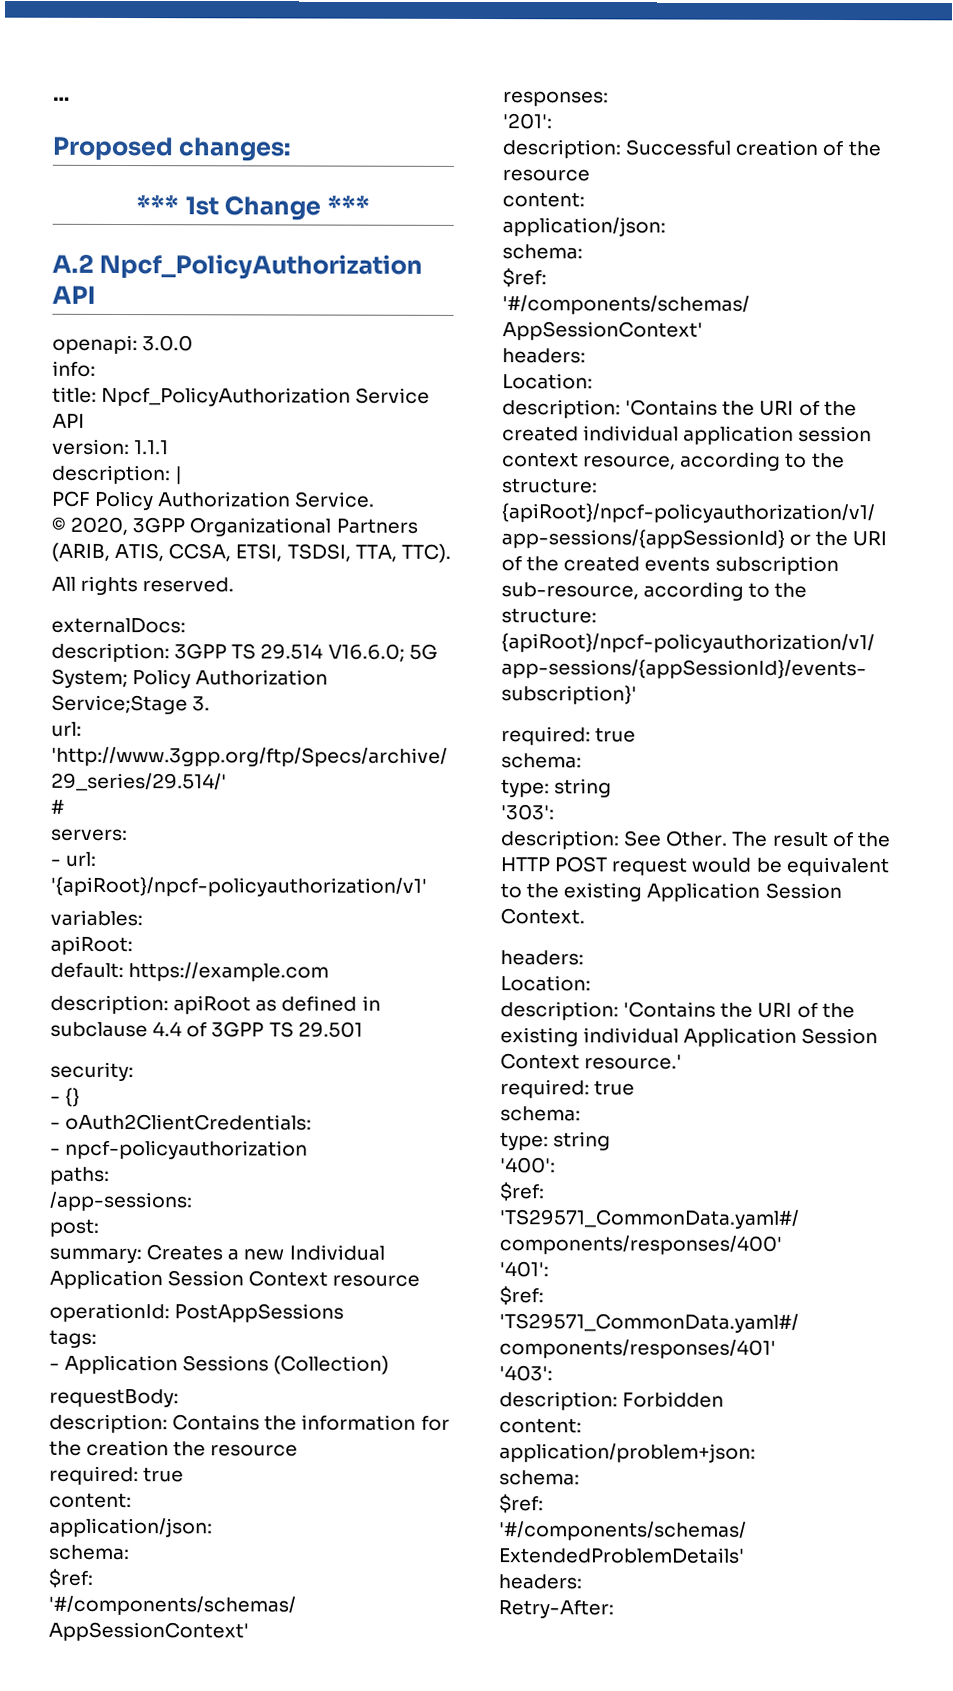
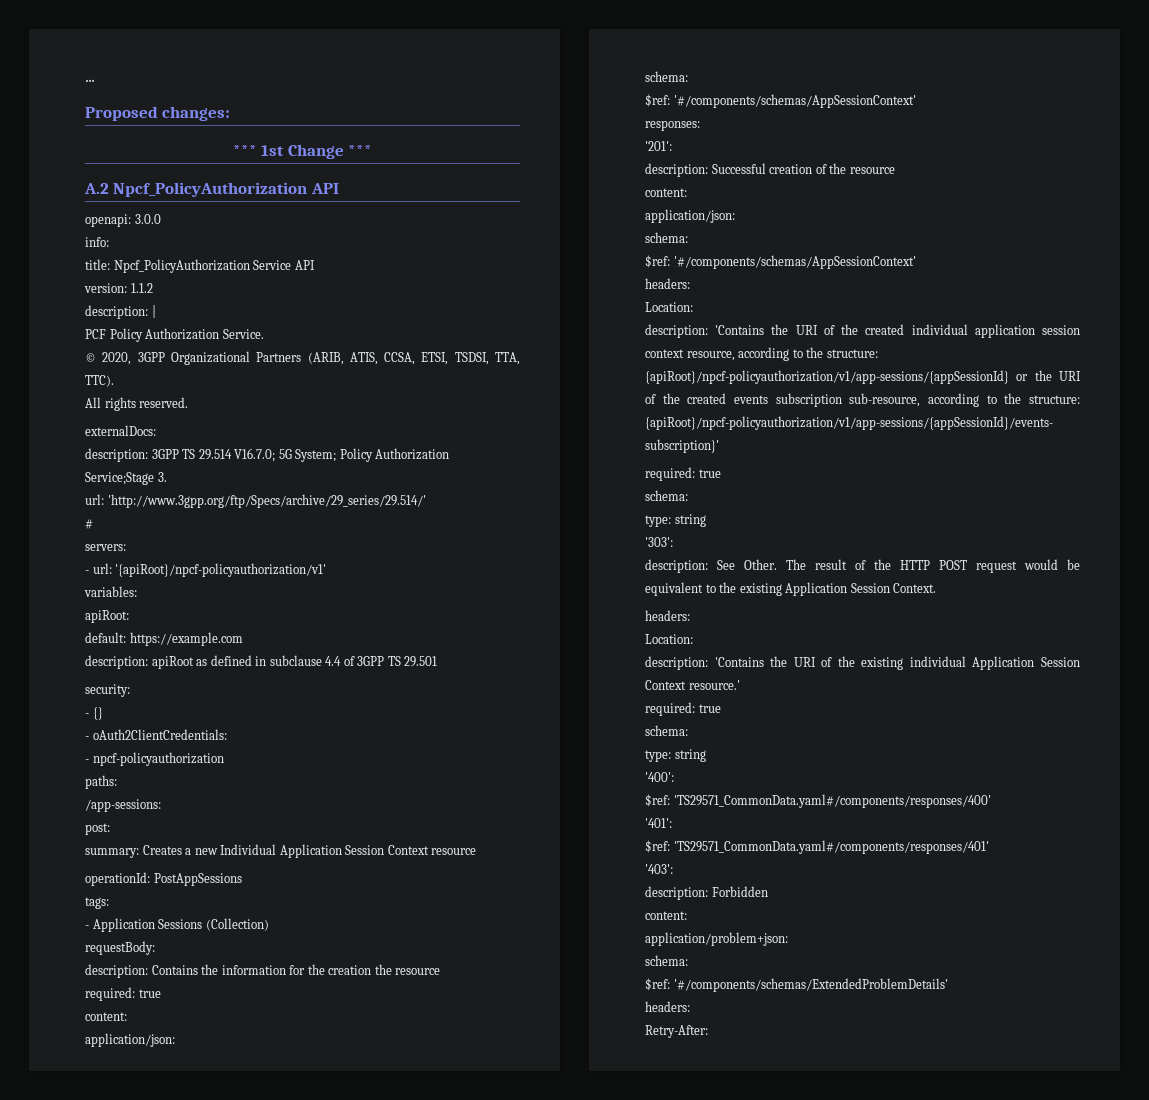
- version: 1.1.1
+ version: 1.1.2
- description: 3GPP TS 29.514 V16.6.0; 5G System; Policy Authorization Service;Stage 3.
+ description: 3GPP TS 29.514 V16.7.0; 5G System; Policy Authorization Service;Stage 3.

